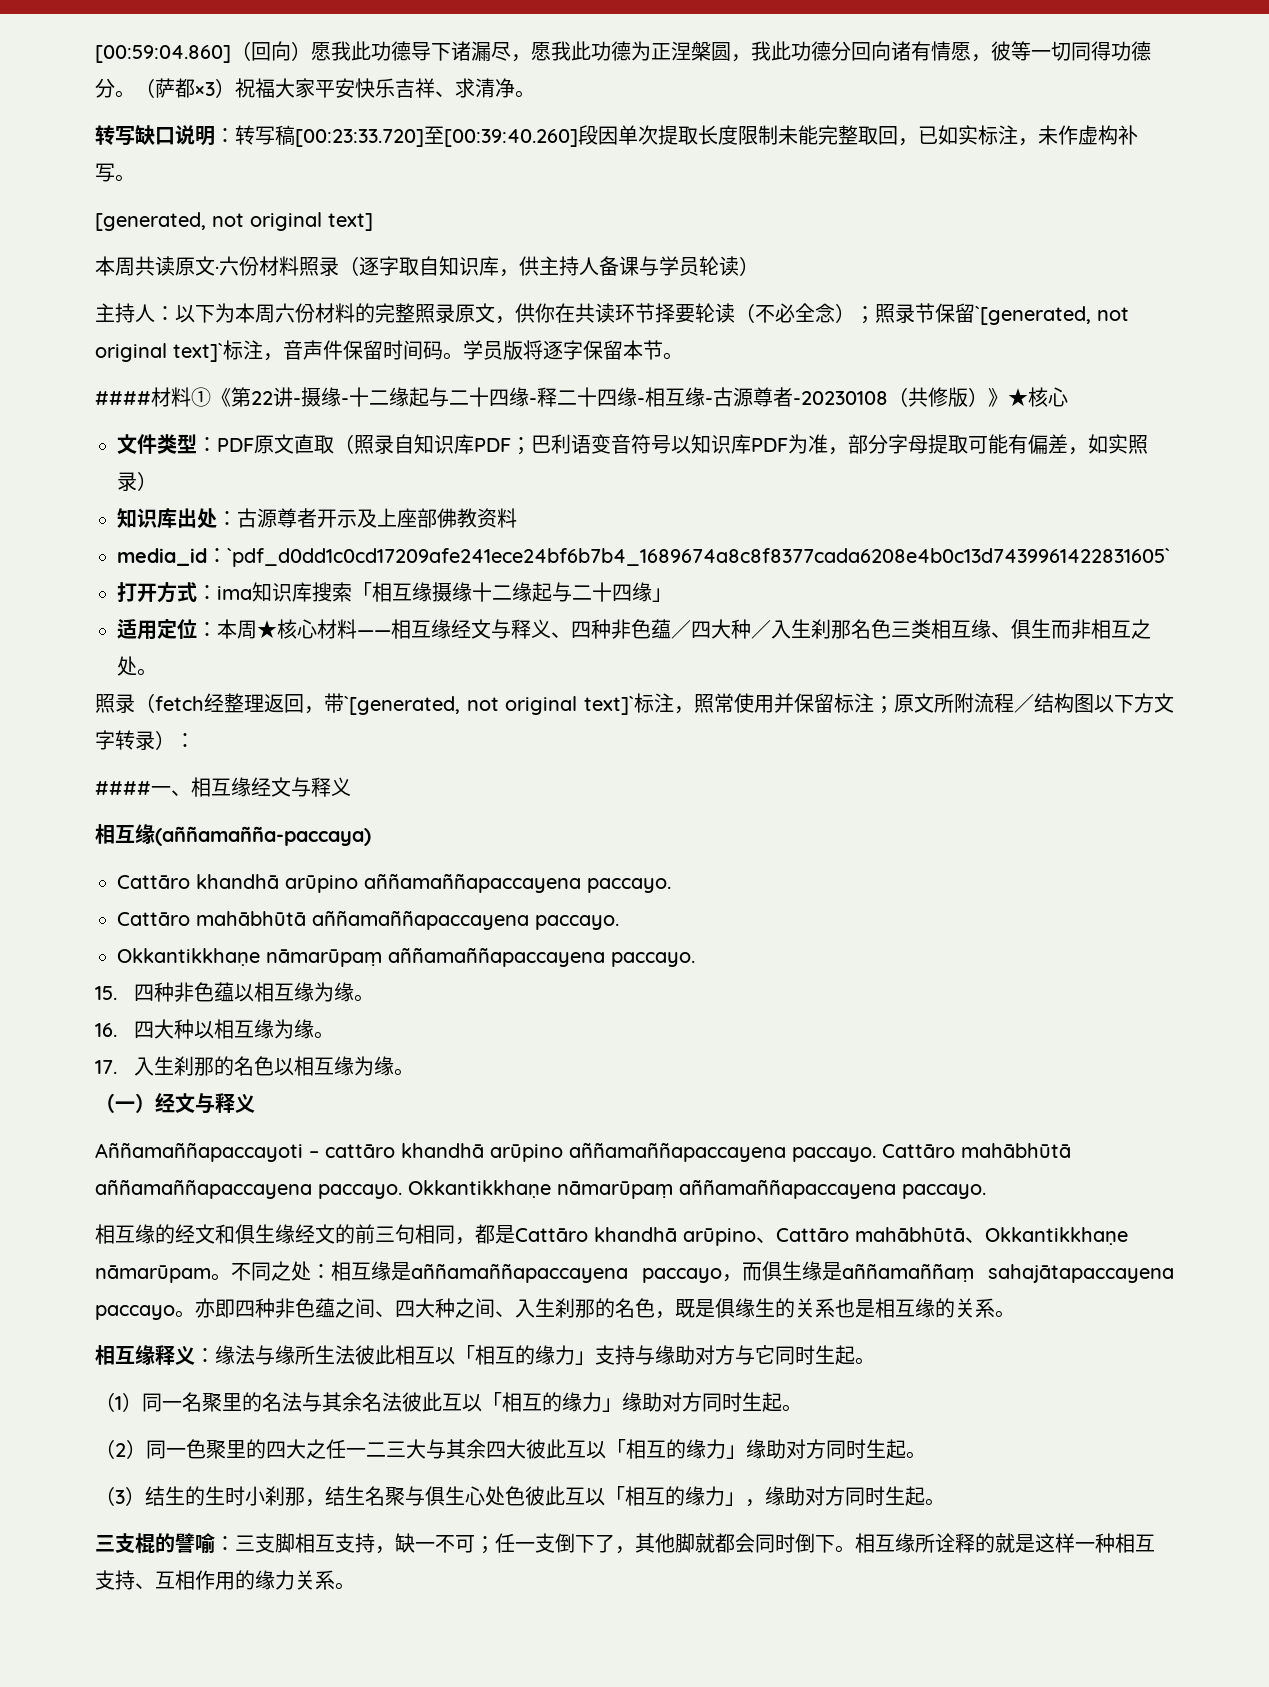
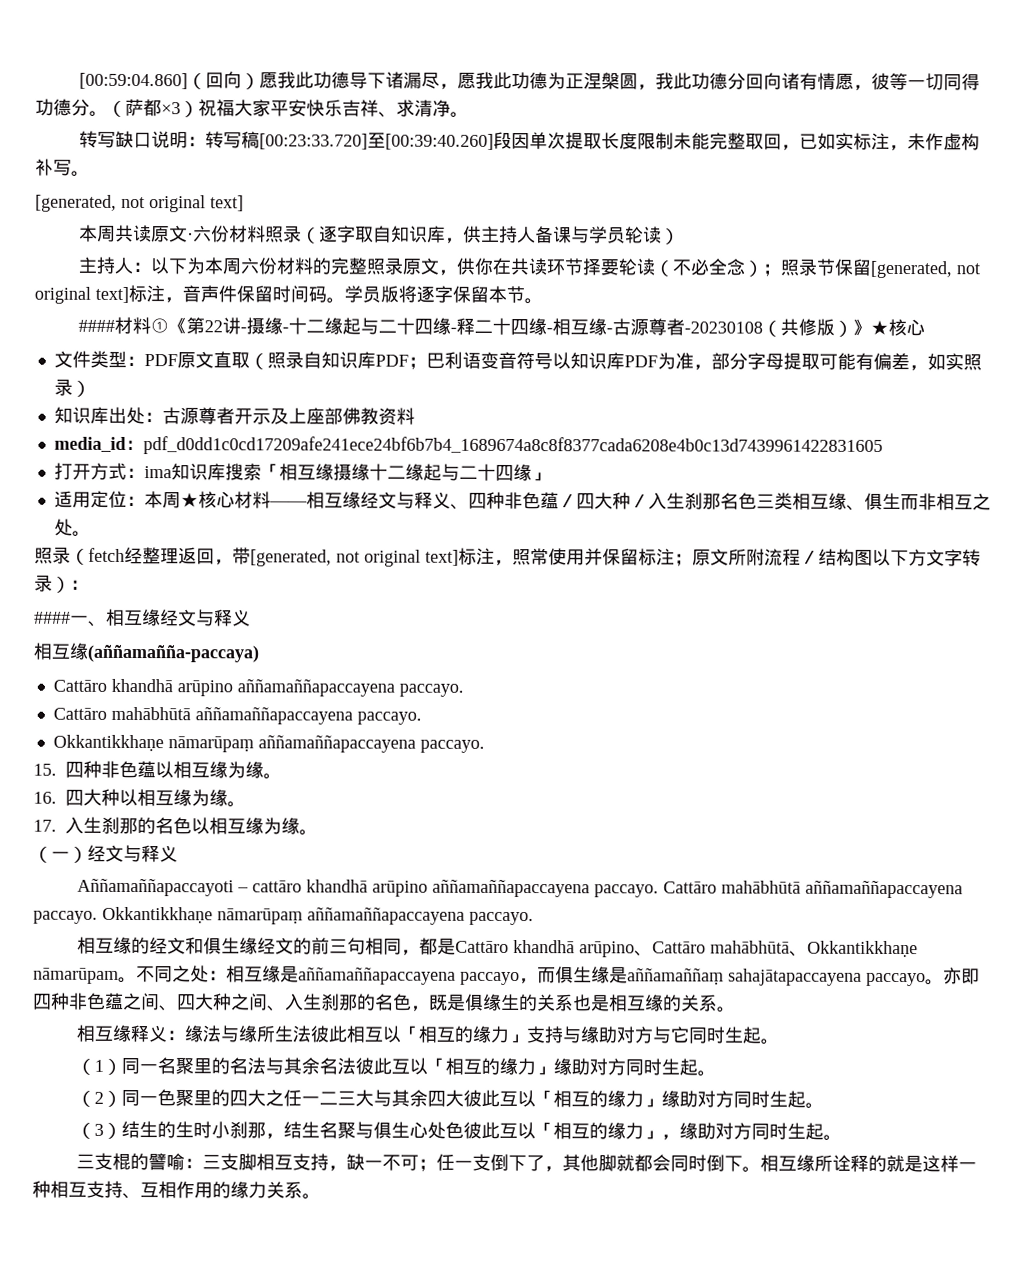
- 主持人：以下为本周六份材料的完整照录原文，供你在共读环节择要轮读（不必全念）；照录节保留`[generated, not original text]`标注，音声件保留时间码。
+ 主持人：以下为本周六份材料的完整照录原文，供你在共读环节择要轮读（不必全念）；照录节保留[generated, not original text]标注，音声件保留时间码。
- media_id：`pdf_d0dd1c0cd17209afe241ece24bf6b7b4_1689674a8c8f8377cada6208e4b0c13d7439961422831605`
+ media_id：pdf_d0dd1c0cd17209afe241ece24bf6b7b4_1689674a8c8f8377cada6208e4b0c13d7439961422831605
- 照录（fetch经整理返回，带`[generated, not original text]`标注，照常使用并保留标注；原文所附流程／结构图以下方文字转录）：
+ 照录（fetch经整理返回，带[generated, not original text]标注，照常使用并保留标注；原文所附流程／结构图以下方文字转录）：

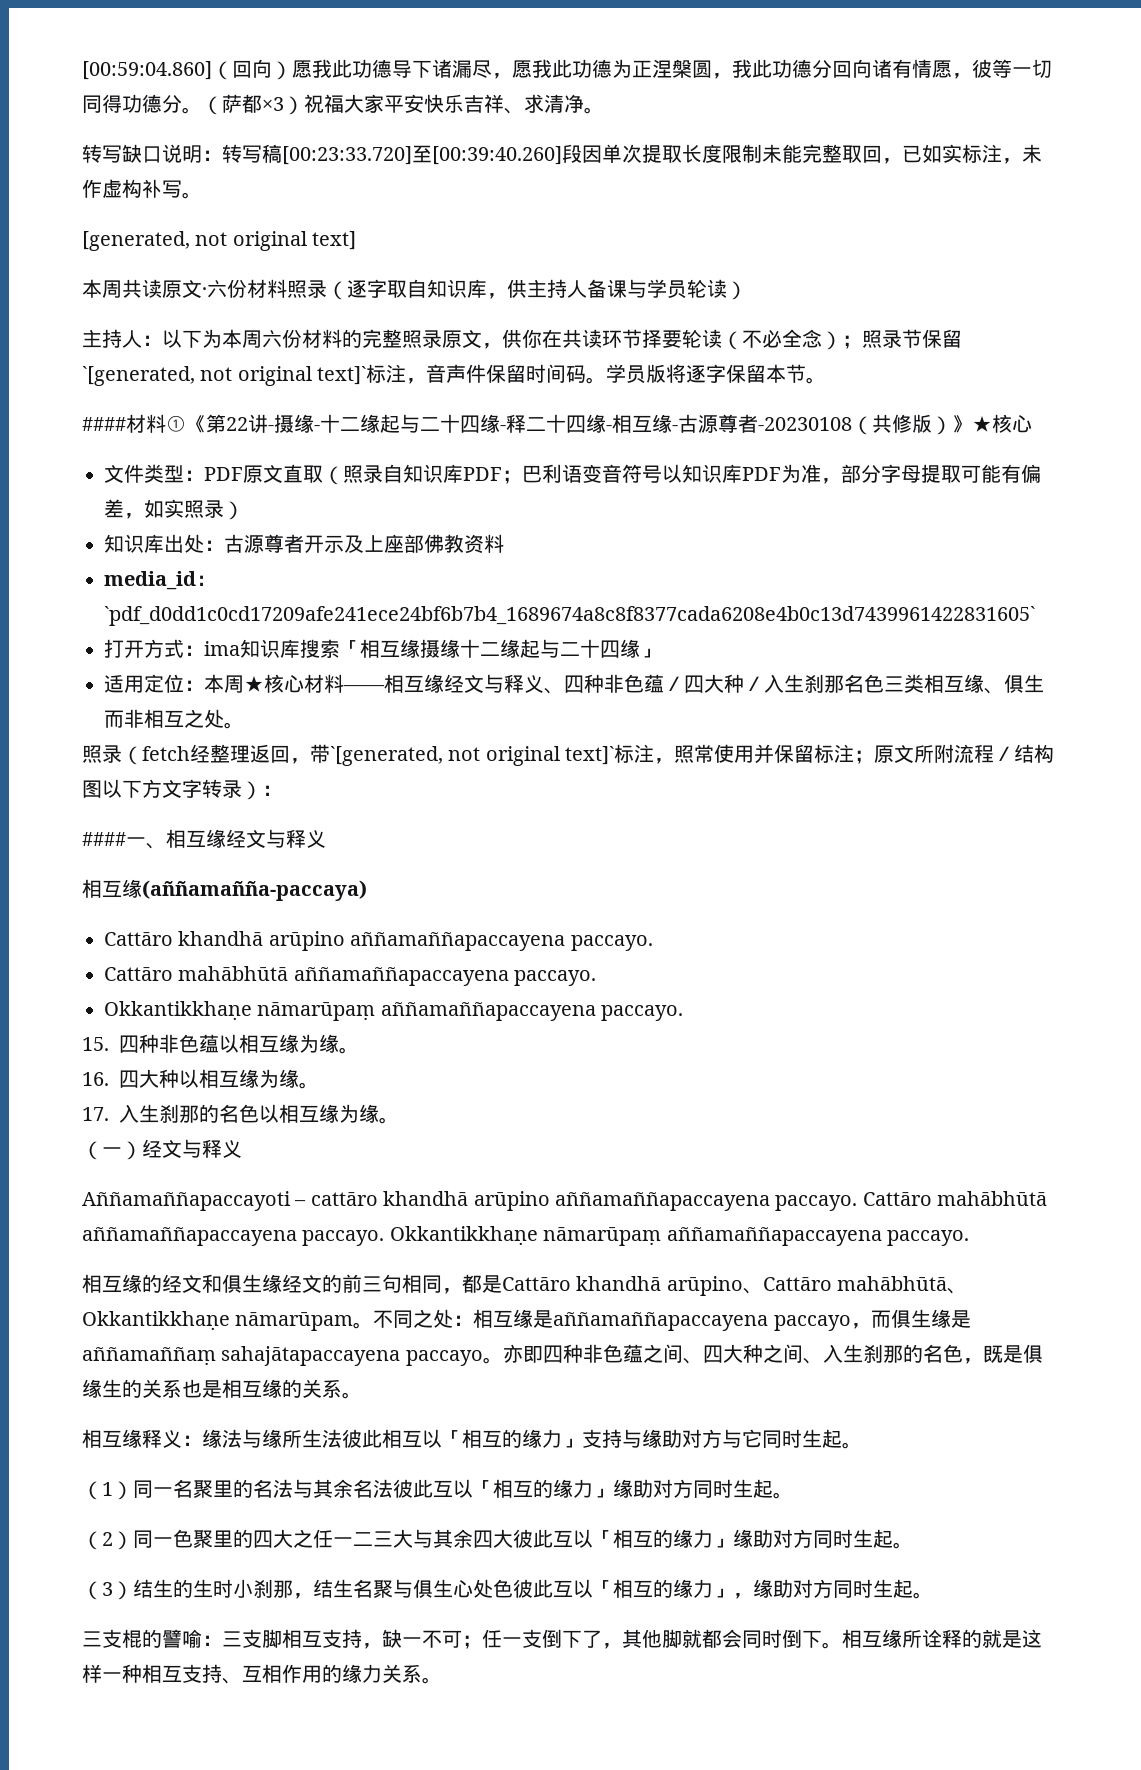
- 主持人：以下为本周六份材料的完整照录原文，供你在共读环节择要轮读（不必全念）；照录节保留[generated, not original text]标注，音声件保留时间码。
+ 主持人：以下为本周六份材料的完整照录原文，供你在共读环节择要轮读（不必全念）；照录节保留`[generated, not original text]`标注，音声件保留时间码。
- media_id：pdf_d0dd1c0cd17209afe241ece24bf6b7b4_1689674a8c8f8377cada6208e4b0c13d7439961422831605
+ media_id：`pdf_d0dd1c0cd17209afe241ece24bf6b7b4_1689674a8c8f8377cada6208e4b0c13d7439961422831605`
- 照录（fetch经整理返回，带[generated, not original text]标注，照常使用并保留标注；原文所附流程／结构图以下方文字转录）：
+ 照录（fetch经整理返回，带`[generated, not original text]`标注，照常使用并保留标注；原文所附流程／结构图以下方文字转录）：

